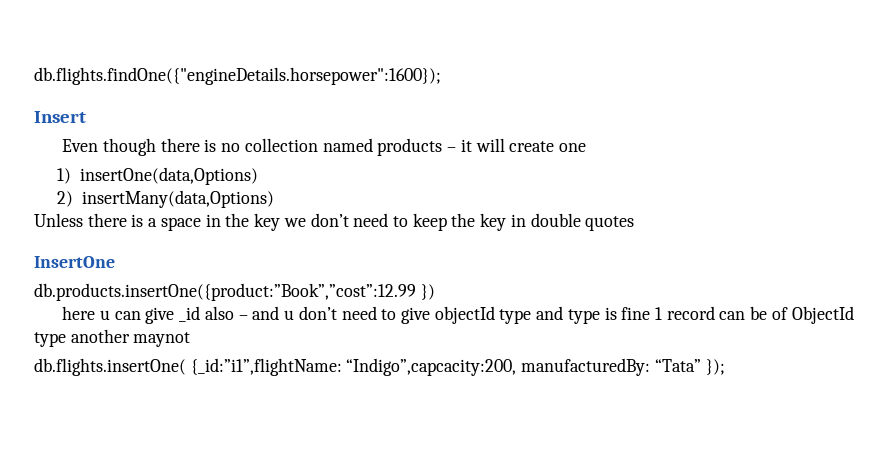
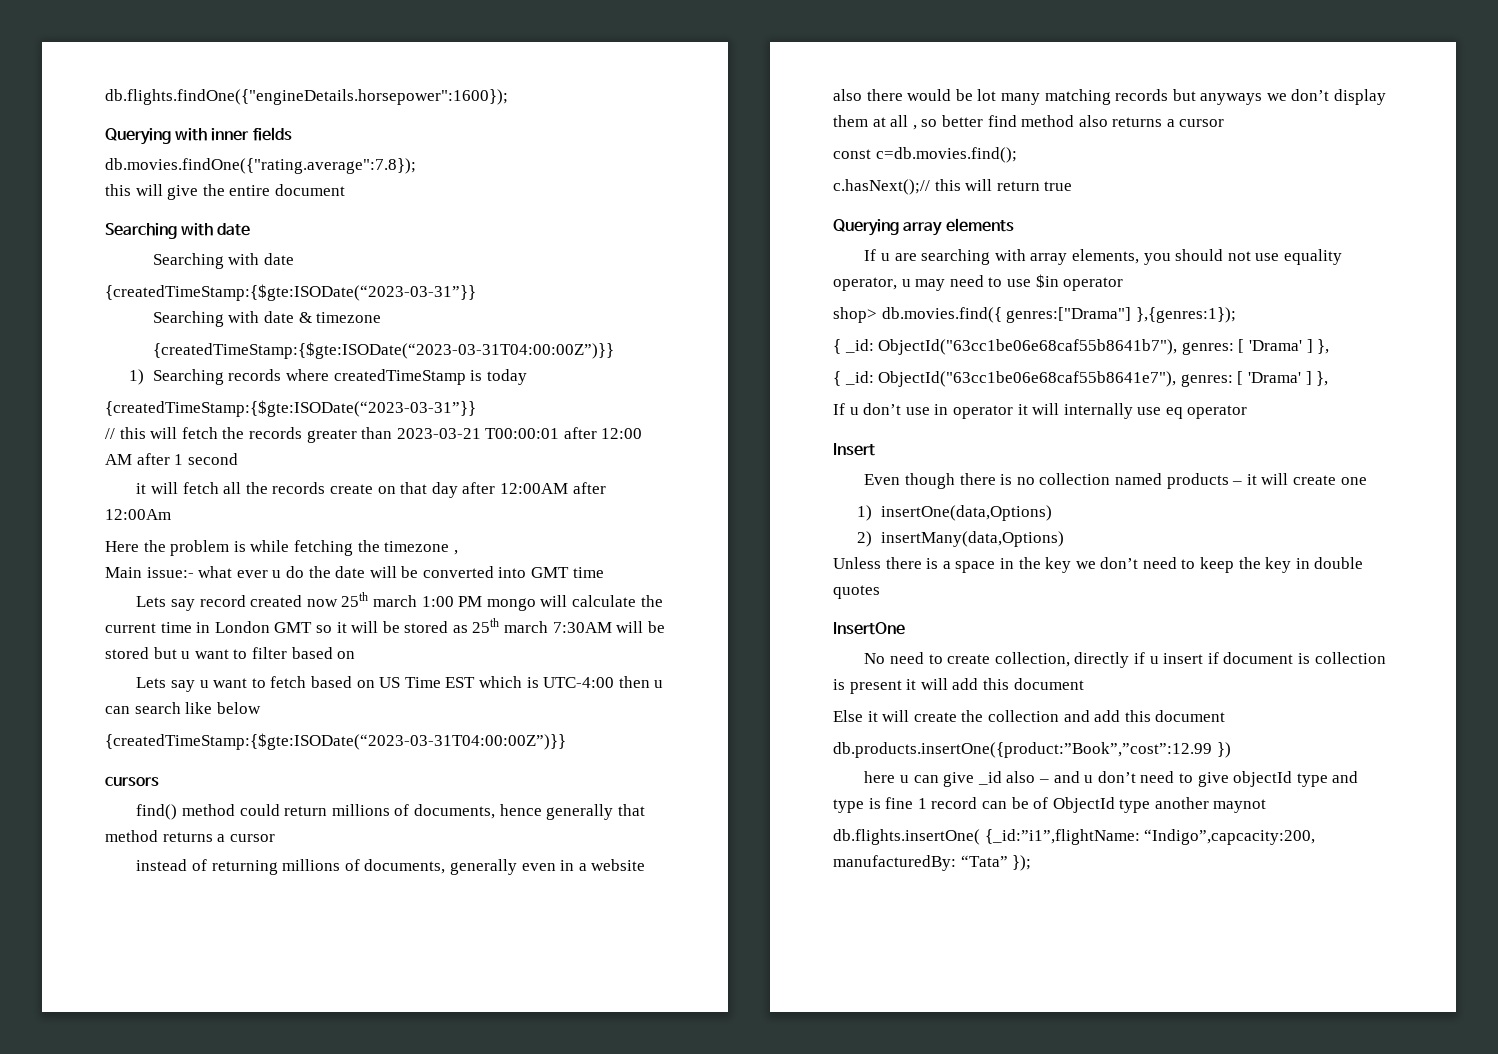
+ Querying with inner fields
+ db.movies.findOne({"rating.average":7.8});
+ this will give the entire document
+ Searching with date
+ Searching with date
+ {createdTimeStamp:{$gte:ISODate(“2023-03-31”}}
+ Searching with date & timezone
+ {createdTimeStamp:{$gte:ISODate(“2023-03-31T04:00:00Z”)}}
+ 1) Searching records where createdTimeStamp is today
+ {createdTimeStamp:{$gte:ISODate(“2023-03-31”}}
+ // this will fetch the records greater than 2023-03-21 T00:00:01 after 12:00 AM after 1 second
+ it will fetch all the records create on that day after 12:00AM after 12:00Am
+ Here the problem is while fetching the timezone ,
+ Main issue:- what ever u do the date will be converted into GMT time
+ Lets say record created now 25th march 1:00 PM mongo will calculate the current time in London GMT so it will be stored as 25th march 7:30AM will be stored but u want to filter based on
+ Lets say u want to fetch based on US Time EST which is UTC-4:00 then u can search like below
+ {createdTimeStamp:{$gte:ISODate(“2023-03-31T04:00:00Z”)}}
+ cursors
+ find() method could return millions of documents, hence generally that method returns a cursor
+ instead of returning millions of documents, generally even in a website also there would be lot many matching records but anyways we don’t display them at all , so better find method also returns a cursor
+ const c=db.movies.find();
+ c.hasNext();// this will return true
+ Querying array elements
+ If u are searching with array elements, you should not use equality operator, u may need to use $in operator
+ shop> db.movies.find({ genres:["Drama"] },{genres:1});
+ { _id: ObjectId("63cc1be06e68caf55b8641b7"), genres: [ 'Drama' ] },
+ { _id: ObjectId("63cc1be06e68caf55b8641e7"), genres: [ 'Drama' ] },
+ If u don’t use in operator it will internally use eq operator
+ No need to create collection, directly if u insert if document is collection is present it will add this document
+ Else it will create the collection and add this document

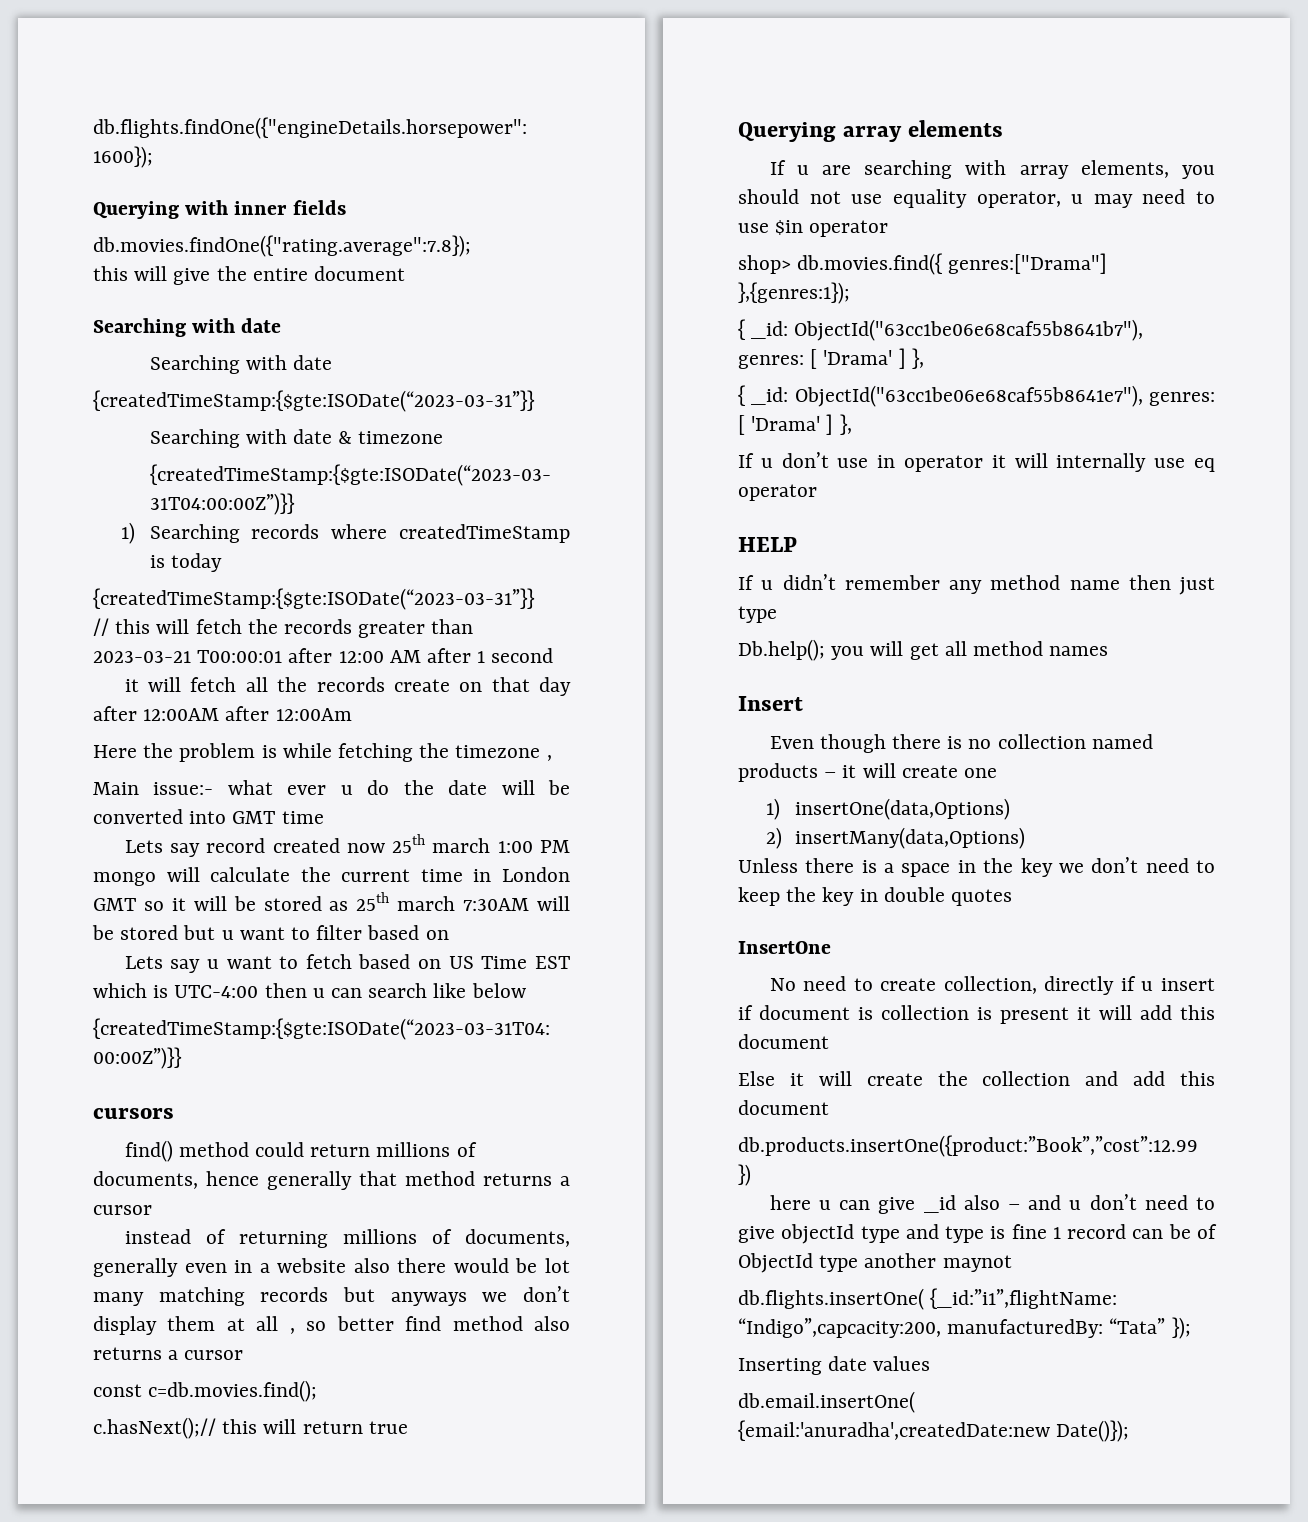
+ HELP
+ If u didn’t remember any method name then just type
+ Db.help(); you will get all method names
+ Inserting date values
+ db.email.insertOne( {email:'anuradha',createdDate:new Date()});

